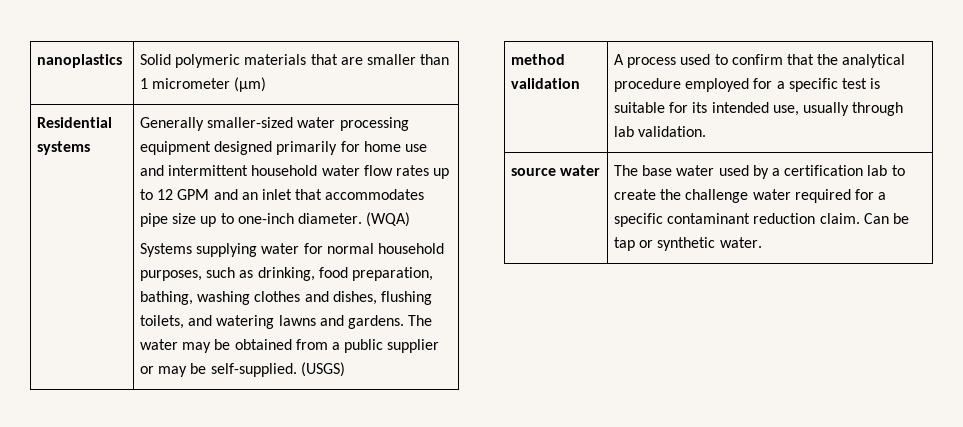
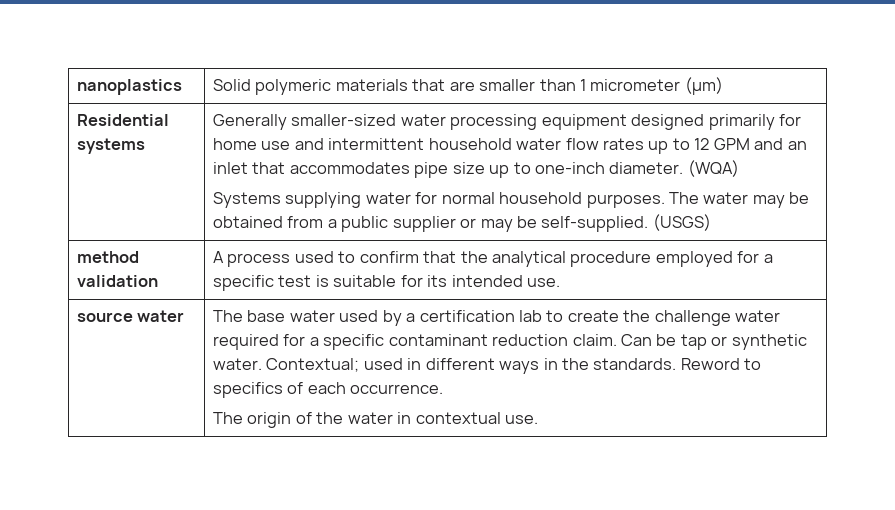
- Systems supplying water for normal household purposes, such as drinking, food preparation, bathing, washing clothes and dishes, flushing toilets, and watering lawns and gardens.
+ Systems supplying water for normal household purposes.
- method validation | A process used to confirm that the analytical procedure employed for a specific test is suitable for its intended use, usually through lab validation.
+ method validation | A process used to confirm that the analytical procedure employed for a specific test is suitable for its intended use.
+ Contextual; used in different ways in the standards. Reword to specifics of each occurrence.
+ The origin of the water in contextual use.

